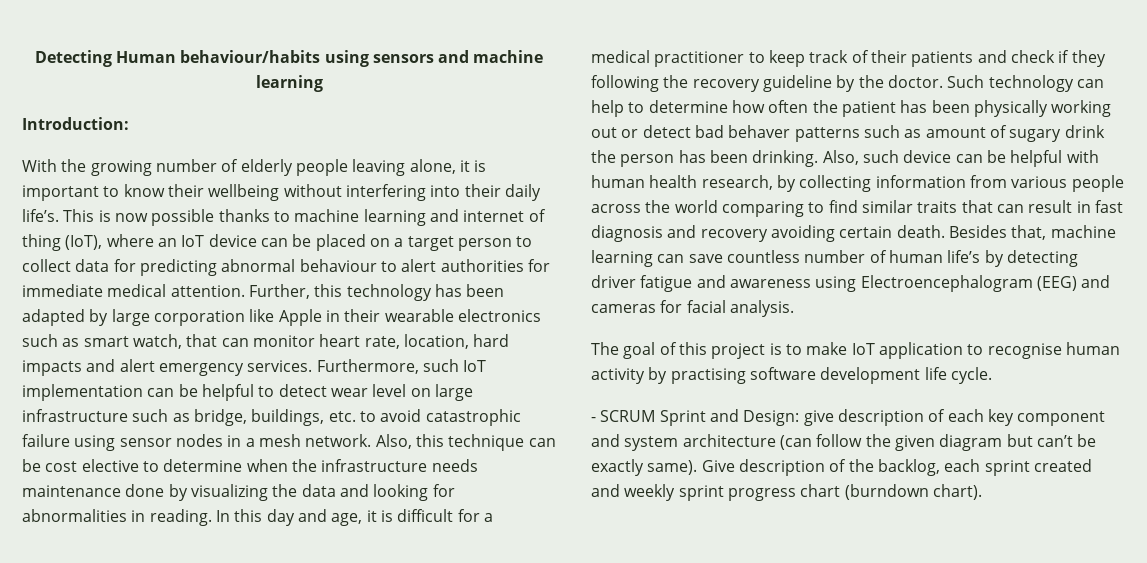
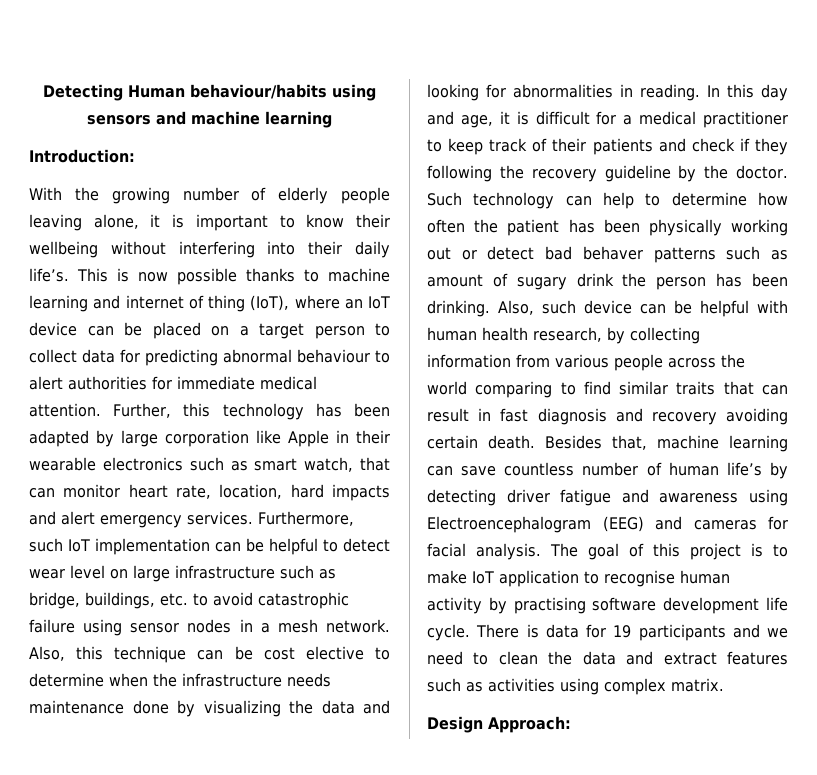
- Besides that, machine learning can save countless number of human life’s by detecting driver fatigue and awareness using Electroencephalogram (EEG) and cameras for facial analysis.
- The goal of this project is to make IoT application to recognise human activity by practising software development life cycle.
- - SCRUM Sprint and Design: give description of each key component and system architecture (can follow the given diagram but can’t be exactly same). Give description of the backlog, each sprint created and weekly sprint progress chart (burndown chart).
+ Besides that, machine learning can save countless number of human life’s by detecting driver fatigue and awareness using Electroencephalogram (EEG) and cameras for facial analysis. The goal of this project is to make IoT application to recognise human activity by practising software development life cycle. There is data for 19 participants and we need to clean the data and extract features such as activities using complex matrix.
+ Design Approach:

